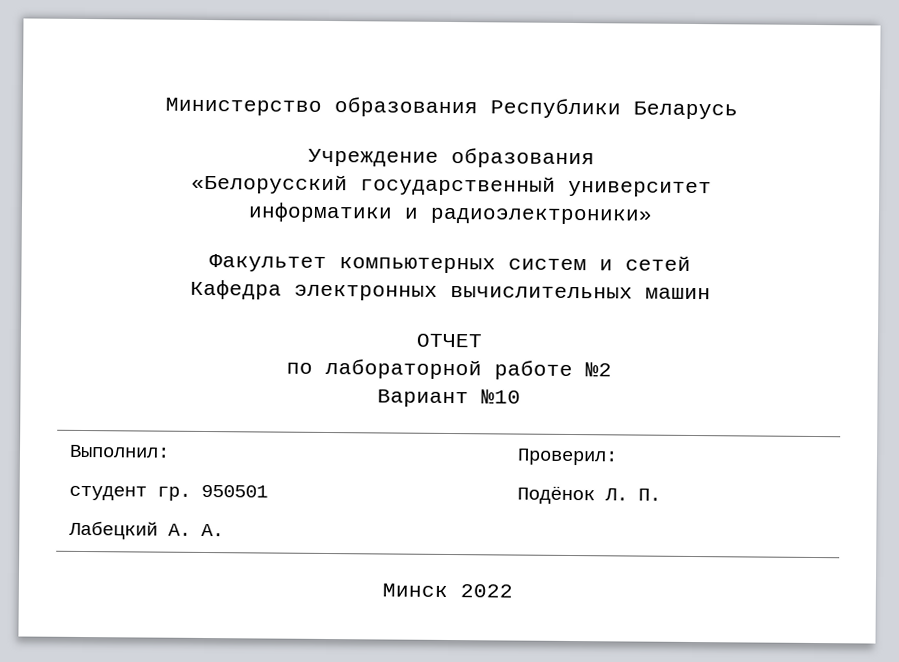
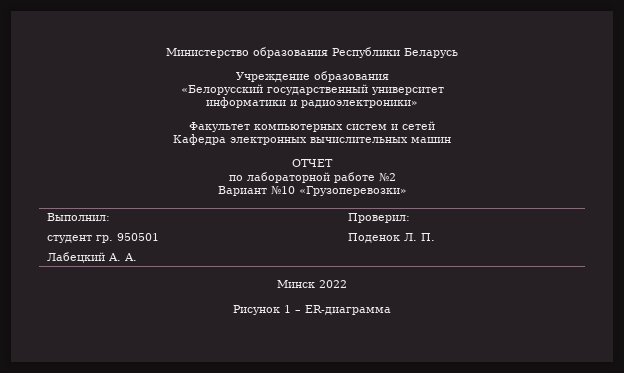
- Вариант №10
+ Вариант №10 «Грузоперевозки»
  Выполнил:
  студент гр. 950501
  Лабецкий А. А. | Проверил:
- Подёнок Л. П.
+ Поденок Л. П.
+ Рисунок 1 – ER-диаграмма

